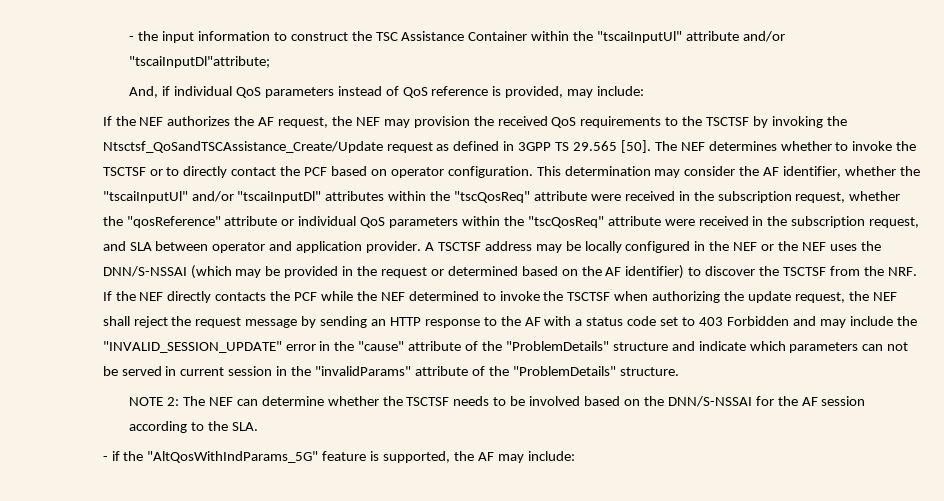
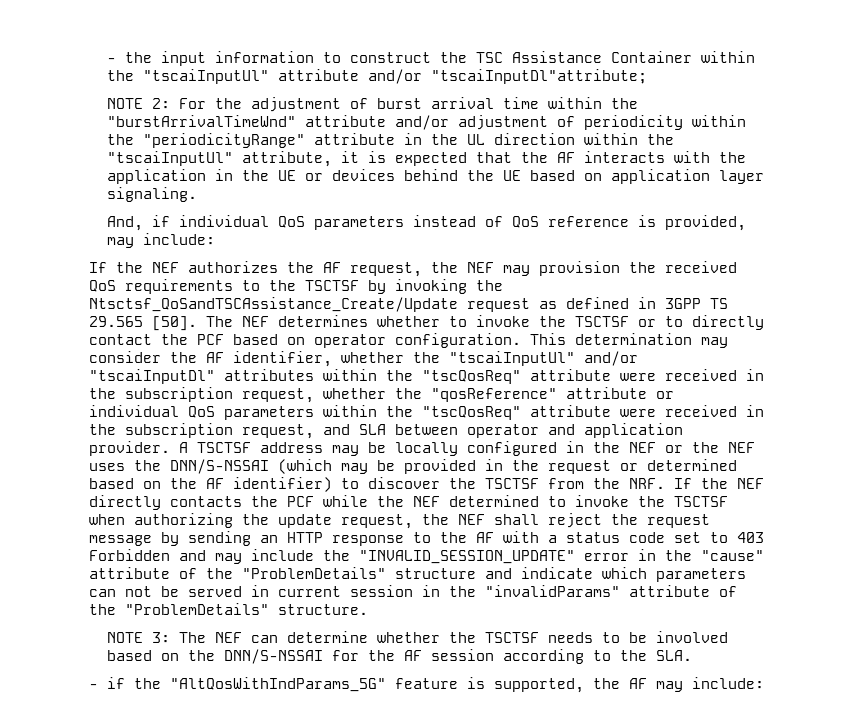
+ NOTE 2: For the adjustment of burst arrival time within the "burstArrivalTimeWnd" attribute and/or adjustment of periodicity within the "periodicityRange" attribute in the UL direction within the "tscaiInputUl" attribute, it is expected that the AF interacts with the application in the UE or devices behind the UE based on application layer signaling.
- NOTE 2: The NEF can determine whether the TSCTSF needs to be involved based on the DNN/S-NSSAI for the AF session according to the SLA.
+ NOTE 3: The NEF can determine whether the TSCTSF needs to be involved based on the DNN/S-NSSAI for the AF session according to the SLA.

